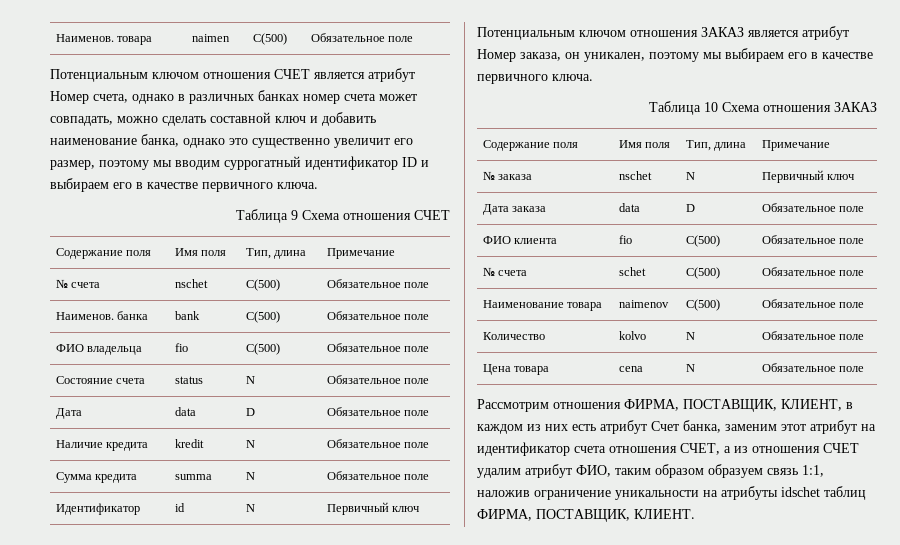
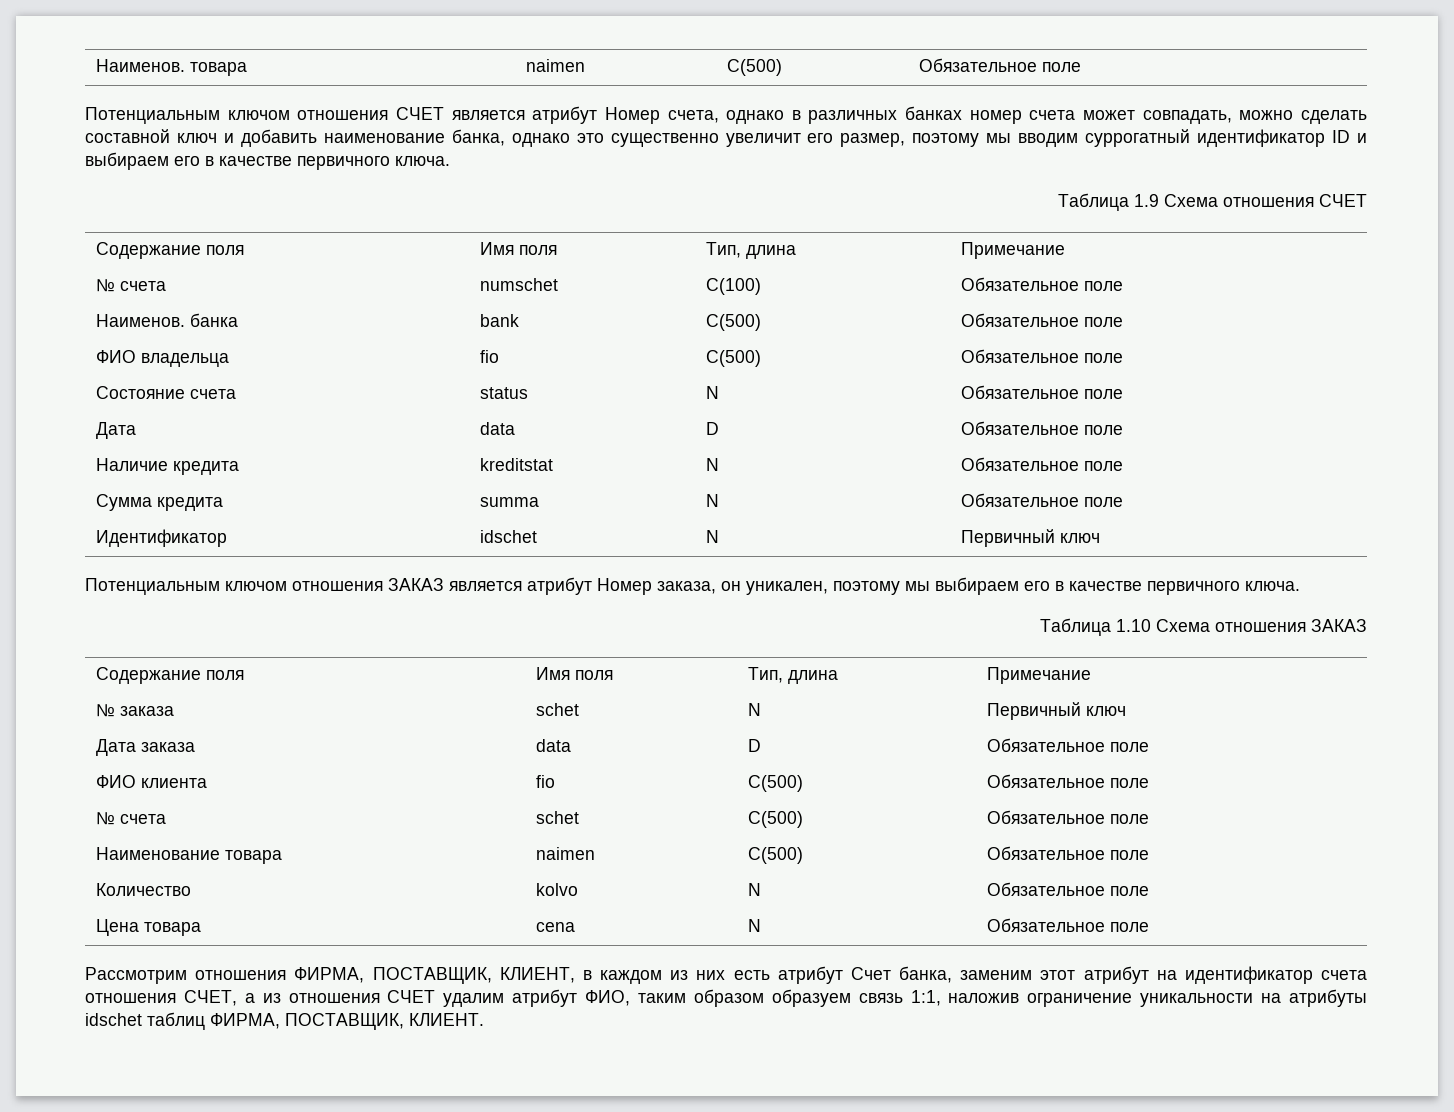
- Таблица 9 Схема отношения СЧЕТ
+ Таблица 1.9 Схема отношения СЧЕТ
- № счета | nschet | C(500) | Обязательное поле
+ № счета | numschet | C(100) | Обязательное поле
- Наличие кредита | kredit | N | Обязательное поле
+ Наличие кредита | kreditstat | N | Обязательное поле
- Идентификатор | id | N | Первичный ключ
+ Идентификатор | idschet | N | Первичный ключ
- Таблица 10 Схема отношения ЗАКАЗ
+ Таблица 1.10 Схема отношения ЗАКАЗ
- № заказа | nschet | N | Первичный ключ
+ № заказа | schet | N | Первичный ключ
- Наименование товара | naimenov | C(500) | Обязательное поле
+ Наименование товара | naimen | C(500) | Обязательное поле

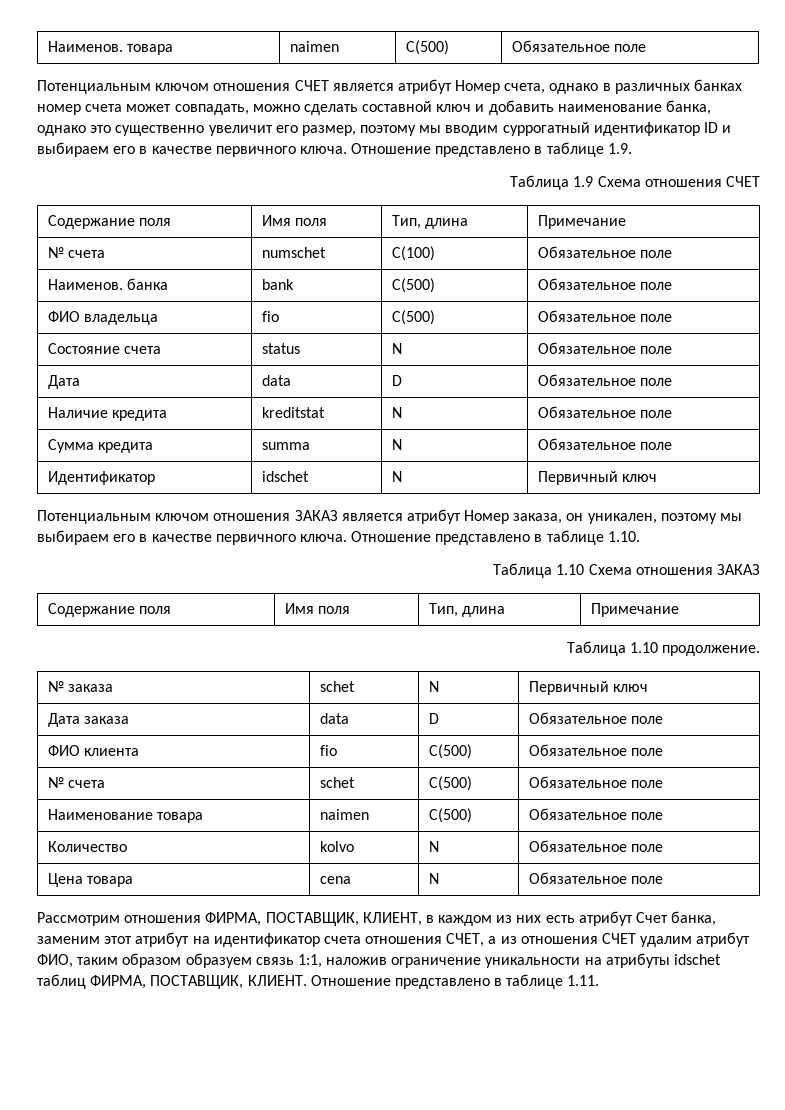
+ Отношение представлено в таблице 1.9.
+ Отношение представлено в таблице 1.10.
+ Таблица 1.10 продолжение.
+ Отношение представлено в таблице 1.11.

